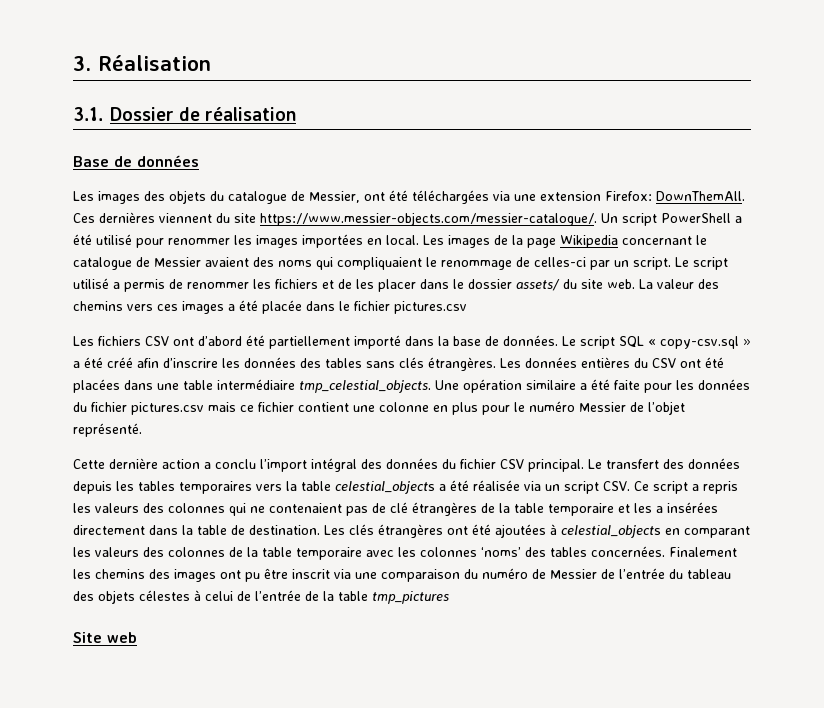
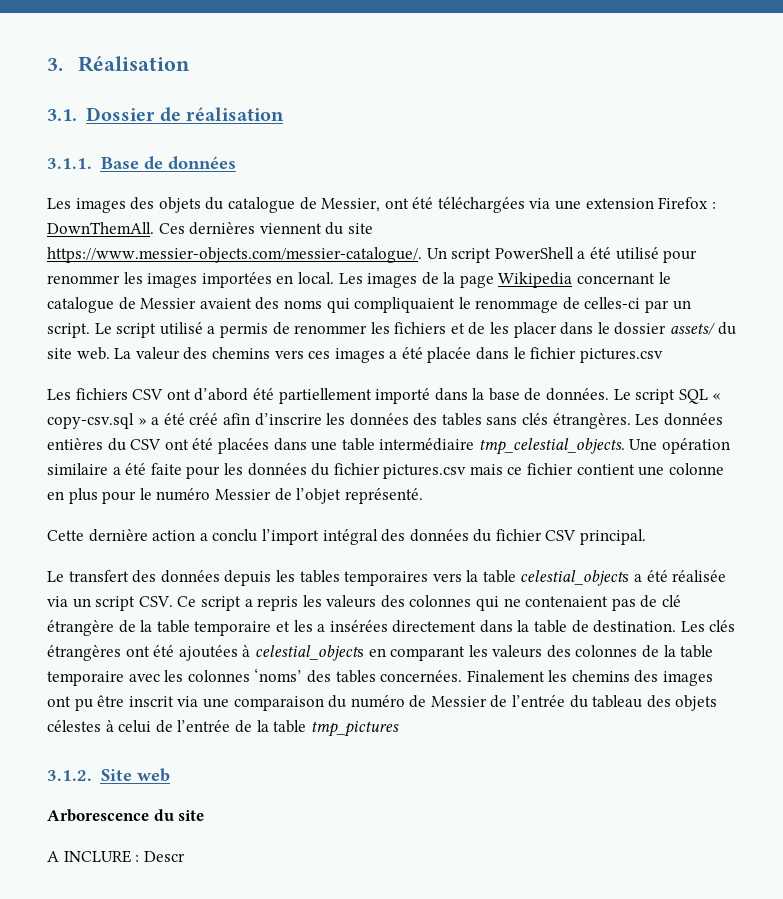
- Base de données
+ 3.1.1. Base de données
- Les images des objets du catalogue de Messier, ont été téléchargées via une extension Firefox: DownThemAll.
+ Les images des objets du catalogue de Messier, ont été téléchargées via une extension Firefox : DownThemAll.
- Cette dernière action a conclu l’import intégral des données du fichier CSV principal. Le transfert des données depuis les tables temporaires vers la table celestial_objects a été réalisée via un script CSV. Ce script a repris les valeurs des colonnes qui ne contenaient pas de clé étrangères de la table temporaire et les a insérées directement dans la table de destination.
+ Cette dernière action a conclu l’import intégral des données du fichier CSV principal.
+ Le transfert des données depuis les tables temporaires vers la table celestial_objects a été réalisée via un script CSV. Ce script a repris les valeurs des colonnes qui ne contenaient pas de clé étrangère de la table temporaire et les a insérées directement dans la table de destination.
- Site web
+ 3.1.2. Site web
+ Arborescence du site
+ A INCLURE : Descr

